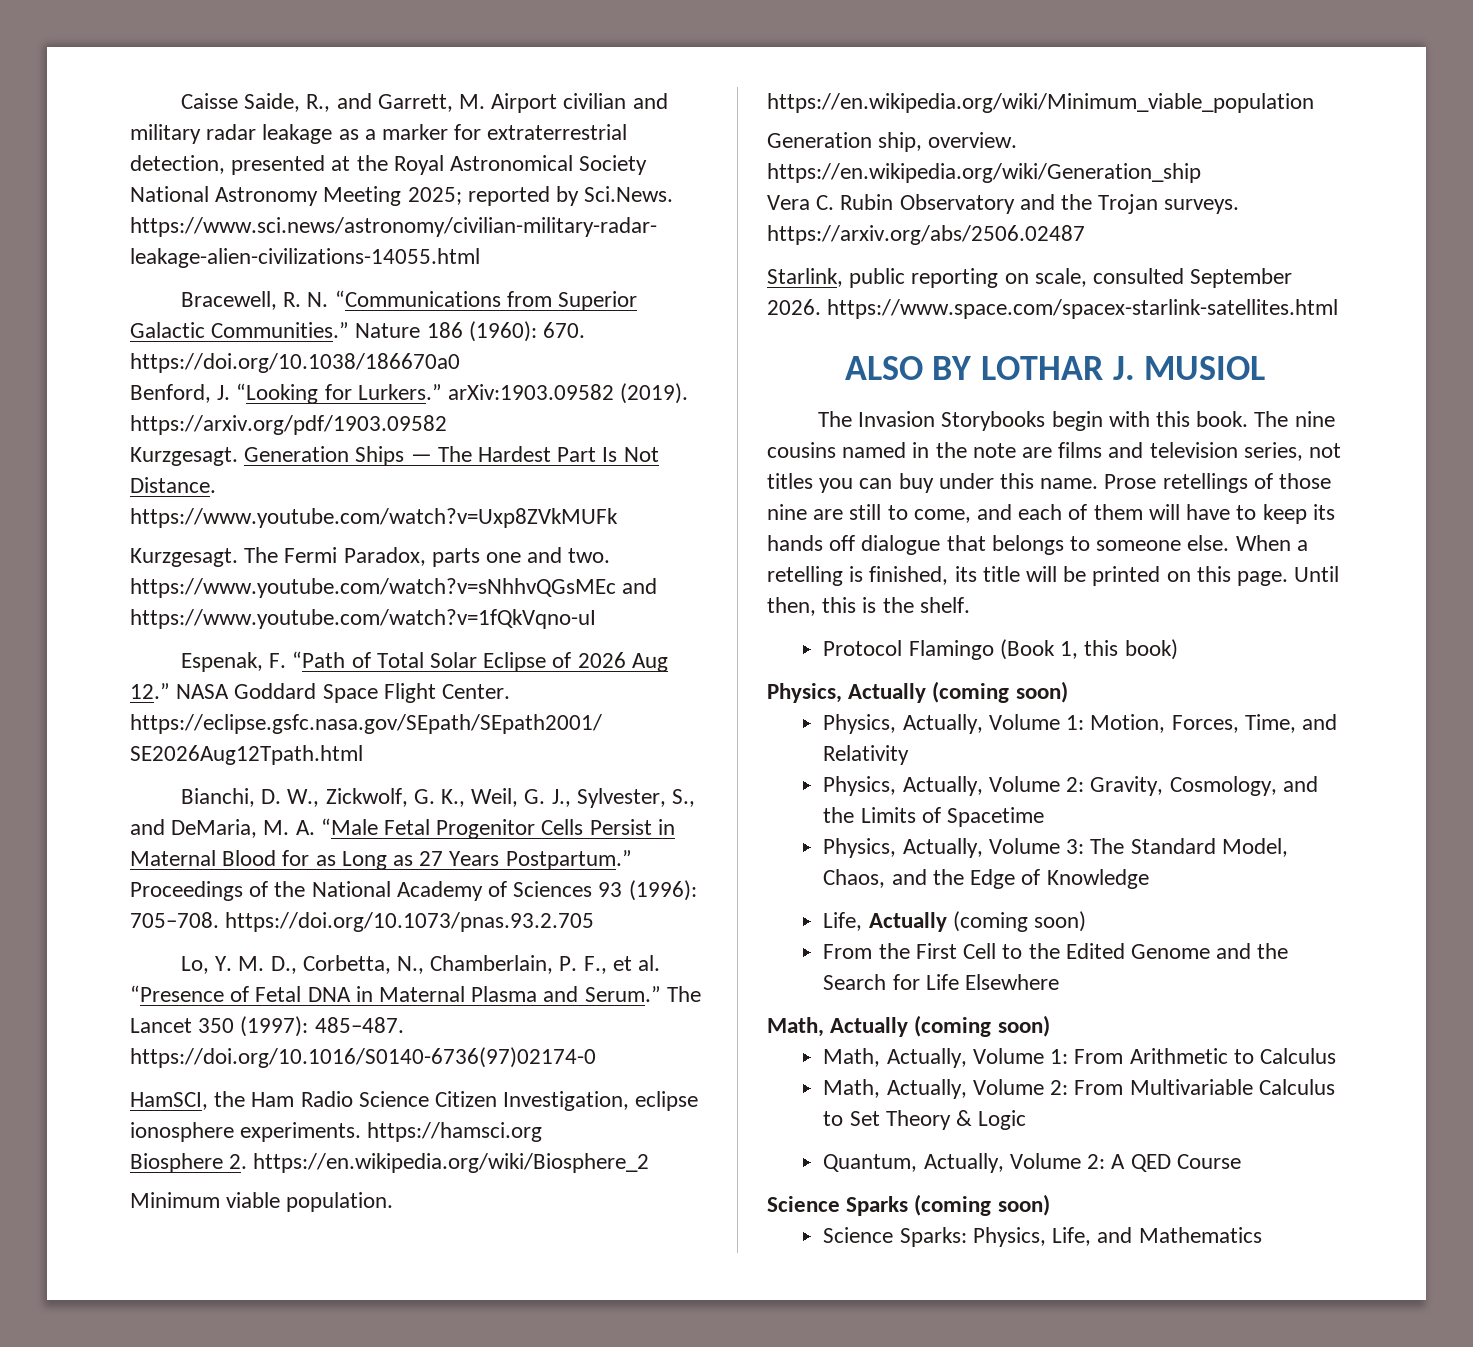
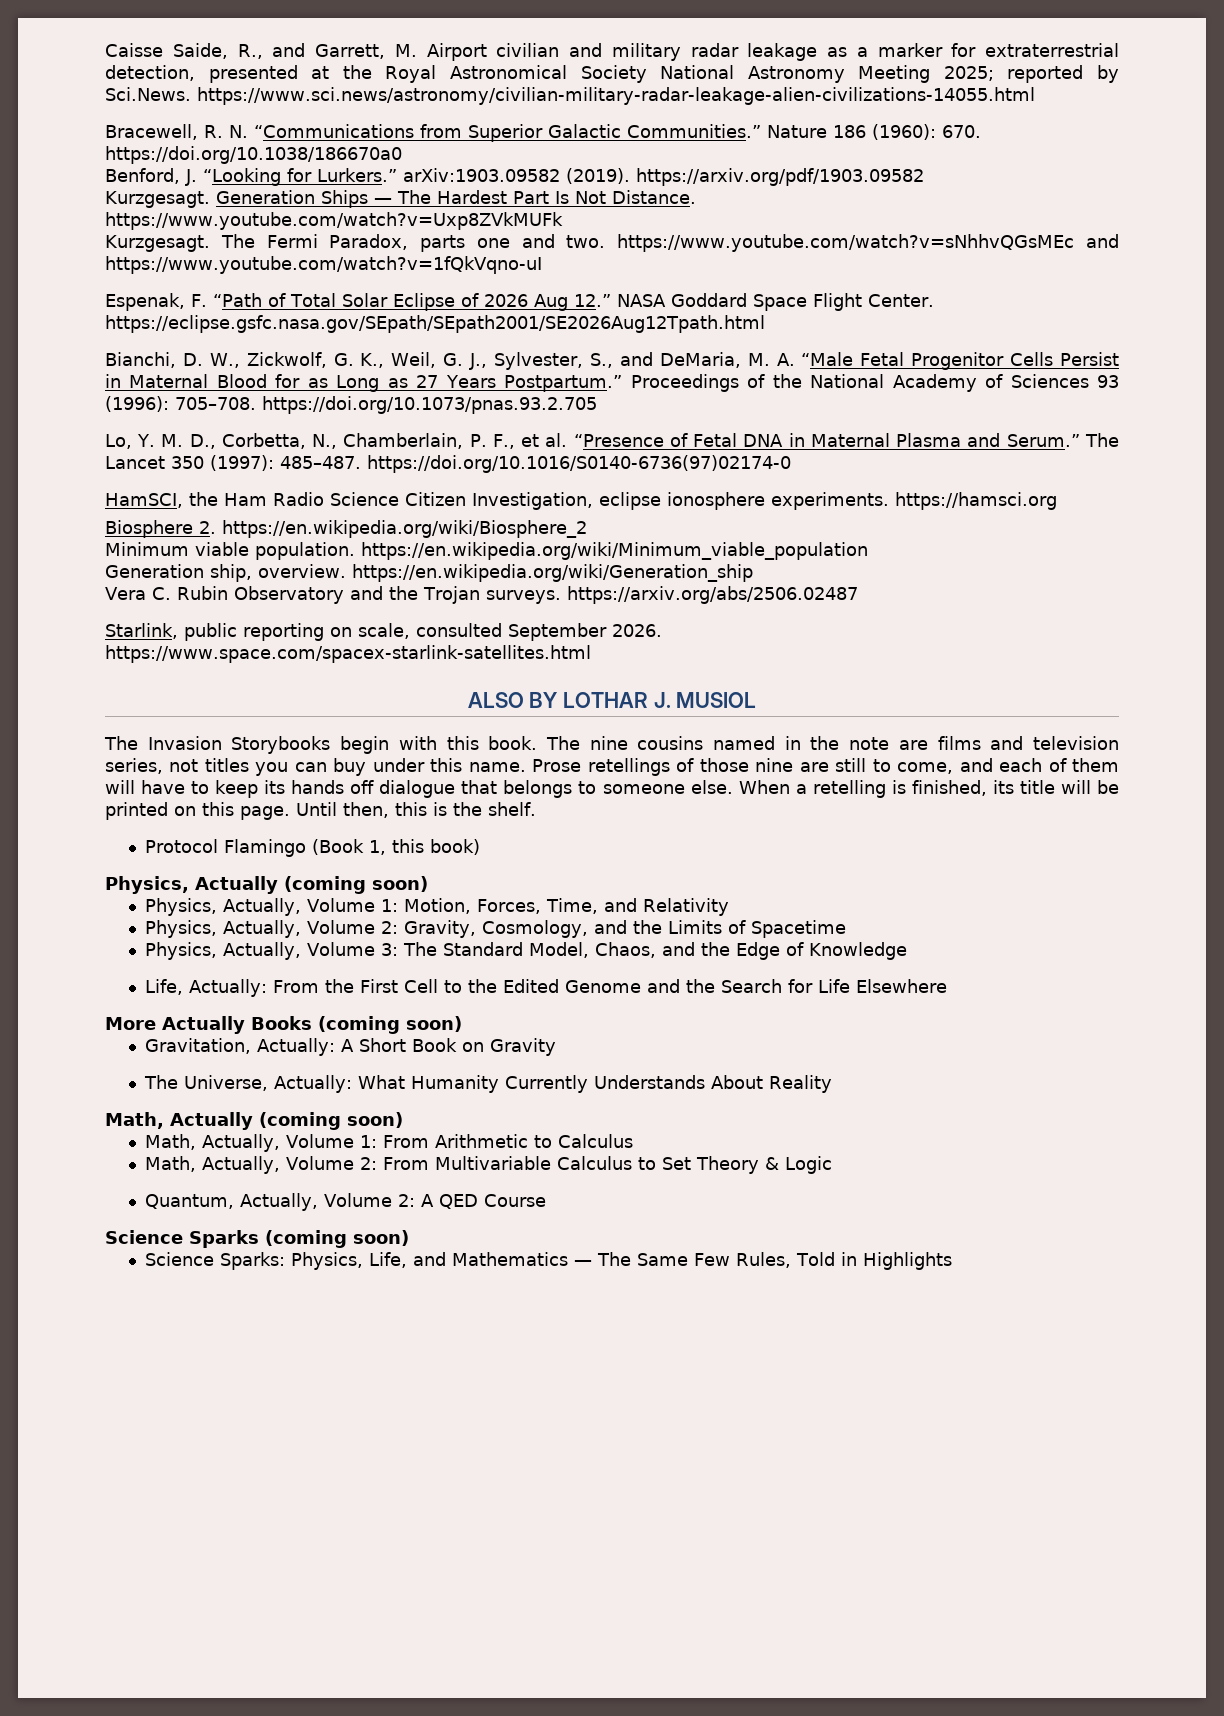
- Life, Actually (coming soon)
- From the First Cell to the Edited Genome and the Search for Life Elsewhere
+ Life, Actually: From the First Cell to the Edited Genome and the Search for Life Elsewhere
+ More Actually Books (coming soon)
+ Gravitation, Actually: A Short Book on Gravity
+ The Universe, Actually: What Humanity Currently Understands About Reality
- Science Sparks: Physics, Life, and Mathematics
+ Science Sparks: Physics, Life, and Mathematics — The Same Few Rules, Told in Highlights

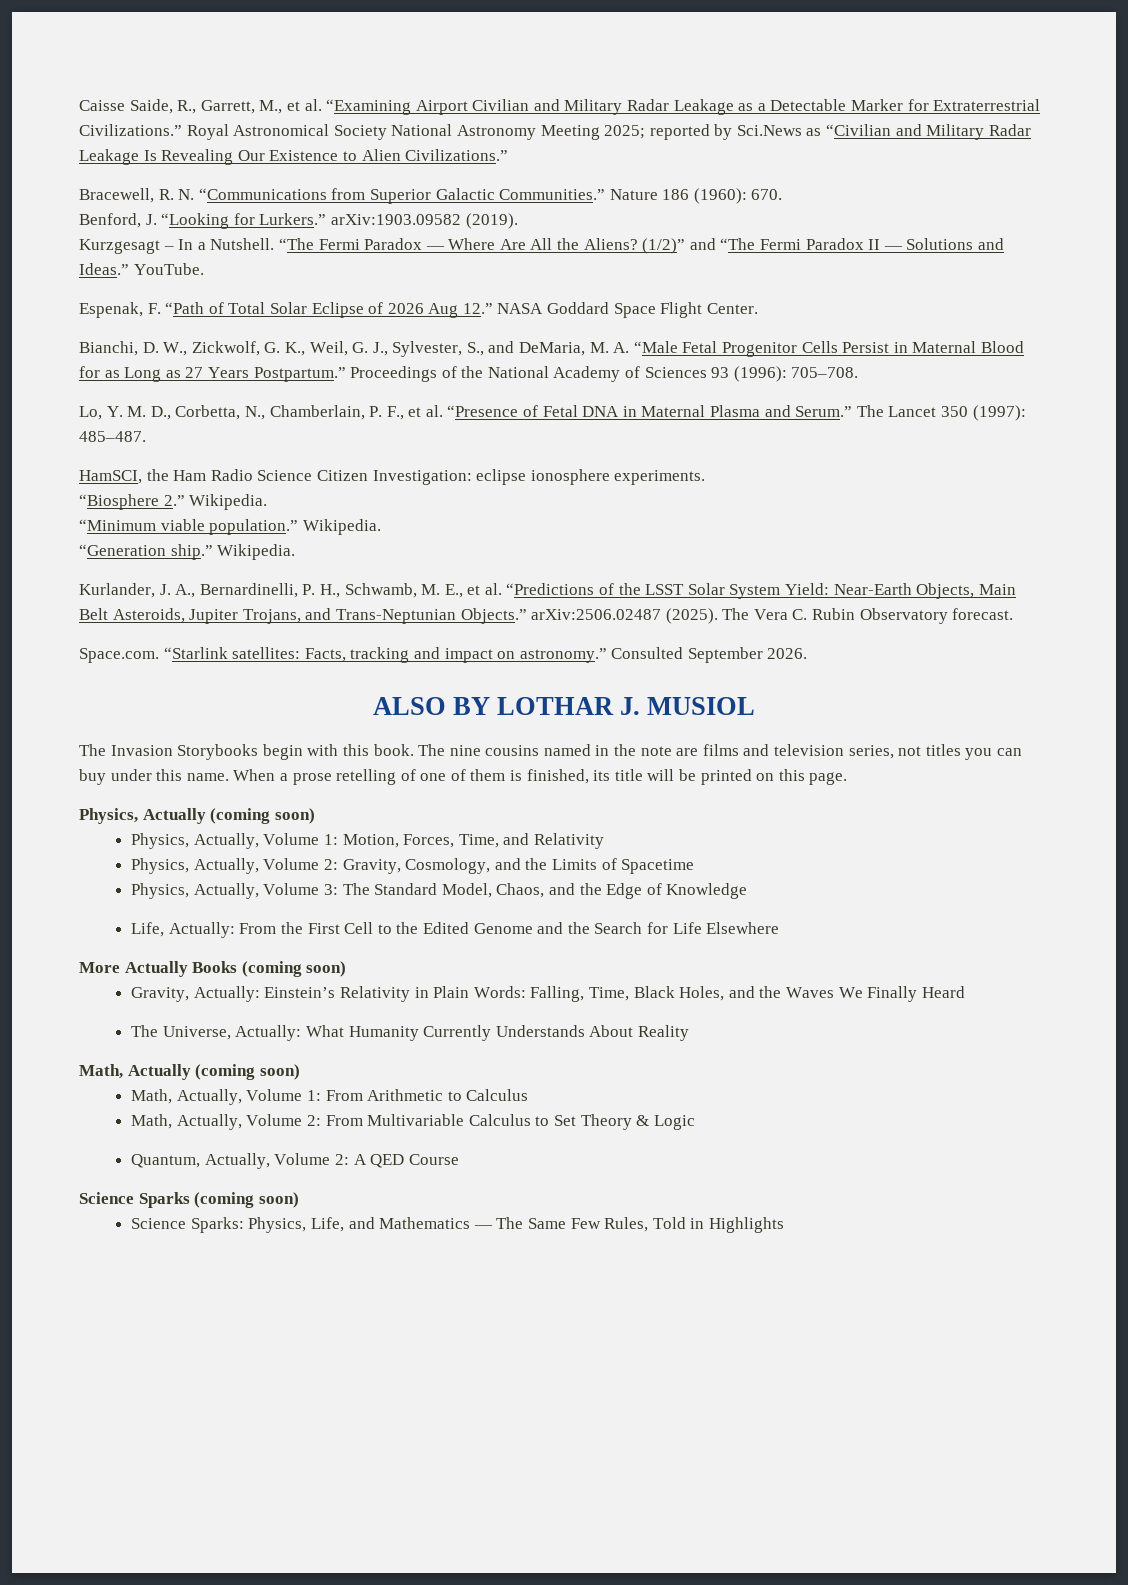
- Caisse Saide, R., and Garrett, M. Airport civilian and military radar leakage as a marker for extraterrestrial detection, presented at the Royal Astronomical Society National Astronomy Meeting 2025; reported by Sci.News. https://www.sci.news/astronomy/civilian-military-radar-leakage-alien-civilizations-14055.html
+ Caisse Saide, R., Garrett, M., et al. “Examining Airport Civilian and Military Radar Leakage as a Detectable Marker for Extraterrestrial Civilizations.” Royal Astronomical Society National Astronomy Meeting 2025; reported by Sci.News as “Civilian and Military Radar Leakage Is Revealing Our Existence to Alien Civilizations.”
- Nature 186 (1960): 670. https://doi.org/10.1038/186670a0
+ Nature 186 (1960): 670.
- Benford, J. “Looking for Lurkers.” arXiv:1903.09582 (2019). https://arxiv.org/pdf/1903.09582
- Kurzgesagt. Generation Ships — The Hardest Part Is Not Distance. https://www.youtube.com/watch?v=Uxp8ZVkMUFk
- Kurzgesagt. The Fermi Paradox, parts one and two. https://www.youtube.com/watch?v=sNhhvQGsMEc and https://www.youtube.com/watch?v=1fQkVqno-uI
+ Benford, J. “Looking for Lurkers.” arXiv:1903.09582 (2019).
+ Kurzgesagt – In a Nutshell. “The Fermi Paradox — Where Are All the Aliens? (1/2)” and “The Fermi Paradox II — Solutions and Ideas.” YouTube.
- Espenak, F. “Path of Total Solar Eclipse of 2026 Aug 12.” NASA Goddard Space Flight Center. https://eclipse.gsfc.nasa.gov/SEpath/SEpath2001/SE2026Aug12Tpath.html
+ Espenak, F. “Path of Total Solar Eclipse of 2026 Aug 12.” NASA Goddard Space Flight Center.
- Proceedings of the National Academy of Sciences 93 (1996): 705–708. https://doi.org/10.1073/pnas.93.2.705
+ Proceedings of the National Academy of Sciences 93 (1996): 705–708.
- The Lancet 350 (1997): 485–487. https://doi.org/10.1016/S0140-6736(97)02174-0
+ The Lancet 350 (1997): 485–487.
- HamSCI, the Ham Radio Science Citizen Investigation, eclipse ionosphere experiments. https://hamsci.org
- Biosphere 2. https://en.wikipedia.org/wiki/Biosphere_2
- Minimum viable population. https://en.wikipedia.org/wiki/Minimum_viable_population
- Generation ship, overview. https://en.wikipedia.org/wiki/Generation_ship
- Vera C. Rubin Observatory and the Trojan surveys. https://arxiv.org/abs/2506.02487
- Starlink, public reporting on scale, consulted September 2026. https://www.space.com/spacex-starlink-satellites.html
+ HamSCI, the Ham Radio Science Citizen Investigation: eclipse ionosphere experiments.
+ “Biosphere 2.” Wikipedia.
+ “Minimum viable population.” Wikipedia.
+ “Generation ship.” Wikipedia.
+ Kurlander, J. A., Bernardinelli, P. H., Schwamb, M. E., et al. “Predictions of the LSST Solar System Yield: Near-Earth Objects, Main Belt Asteroids, Jupiter Trojans, and Trans-Neptunian Objects.” arXiv:2506.02487 (2025). The Vera C. Rubin Observatory forecast.
+ Space.com. “Starlink satellites: Facts, tracking and impact on astronomy.” Consulted September 2026.
- Prose retellings of those nine are still to come, and each of them will have to keep its hands off dialogue that belongs to someone else. When a retelling is finished, its title will be printed on this page. Until then, this is the shelf.
- Protocol Flamingo (Book 1, this book)
+ When a prose retelling of one of them is finished, its title will be printed on this page.
- Gravitation, Actually: A Short Book on Gravity
+ Gravity, Actually: Einstein’s Relativity in Plain Words: Falling, Time, Black Holes, and the Waves We Finally Heard

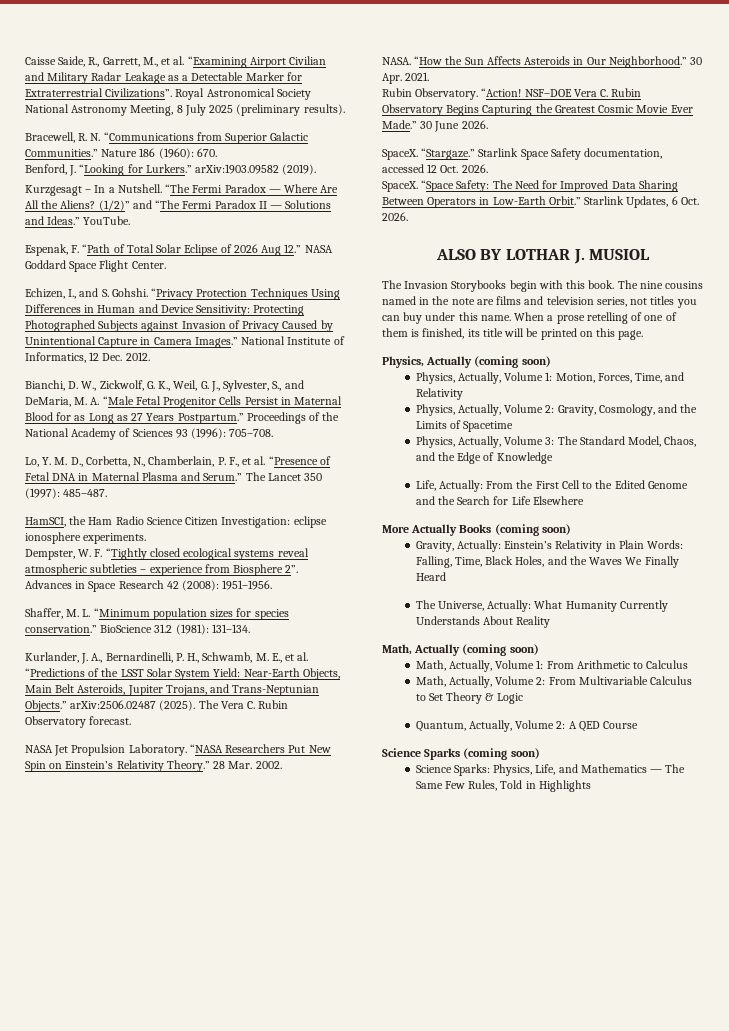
- Caisse Saide, R., Garrett, M., et al. “Examining Airport Civilian and Military Radar Leakage as a Detectable Marker for Extraterrestrial Civilizations.”
+ Caisse Saide, R., Garrett, M., et al. “Examining Airport Civilian and Military Radar Leakage as a Detectable Marker for Extraterrestrial Civilizations”.
- Royal Astronomical Society National Astronomy Meeting 2025; reported by Sci.News as “Civilian and Military Radar Leakage Is Revealing Our Existence to Alien Civilizations.”
+ Royal Astronomical Society National Astronomy Meeting, 8 July 2025 (preliminary results).
+ Echizen, I., and S. Gohshi. “Privacy Protection Techniques Using Differences in Human and Device Sensitivity: Protecting Photographed Subjects against Invasion of Privacy Caused by Unintentional Capture in Camera Images.” National Institute of Informatics, 12 Dec. 2012.
- “Biosphere 2.” Wikipedia.
- “Minimum viable population.” Wikipedia.
- “Generation ship.” Wikipedia.
+ Dempster, W. F. “Tightly closed ecological systems reveal atmospheric subtleties – experience from Biosphere 2”. Advances in Space Research 42 (2008): 1951–1956.
+ Shaffer, M. L. “Minimum population sizes for species conservation.” BioScience 31.2 (1981): 131–134.
- Space.com. “Starlink satellites: Facts, tracking and impact on astronomy.” Consulted September 2026.
+ NASA Jet Propulsion Laboratory. “NASA Researchers Put New Spin on Einstein’s Relativity Theory.” 28 Mar. 2002.
+ NASA. “How the Sun Affects Asteroids in Our Neighborhood.” 30 Apr. 2021.
+ Rubin Observatory. “Action! NSF–DOE Vera C. Rubin Observatory Begins Capturing the Greatest Cosmic Movie Ever Made.” 30 June 2026.
+ SpaceX. “Stargaze.” Starlink Space Safety documentation, accessed 12 Oct. 2026.
+ SpaceX. “Space Safety: The Need for Improved Data Sharing Between Operators in Low-Earth Orbit.” Starlink Updates, 6 Oct. 2026.

